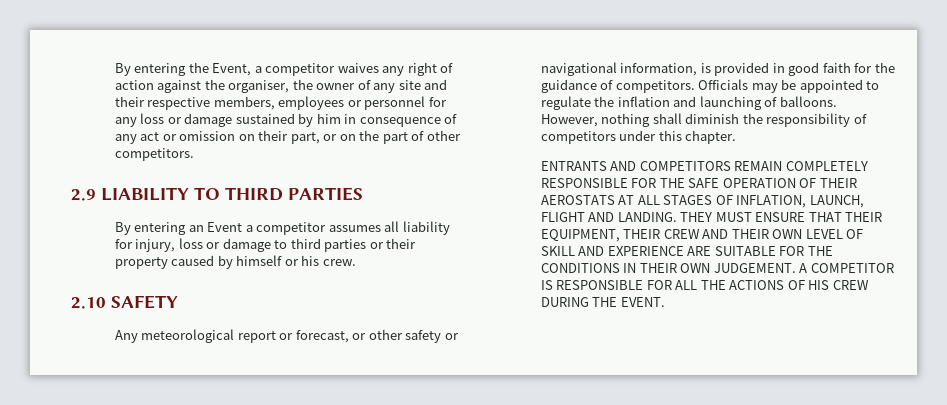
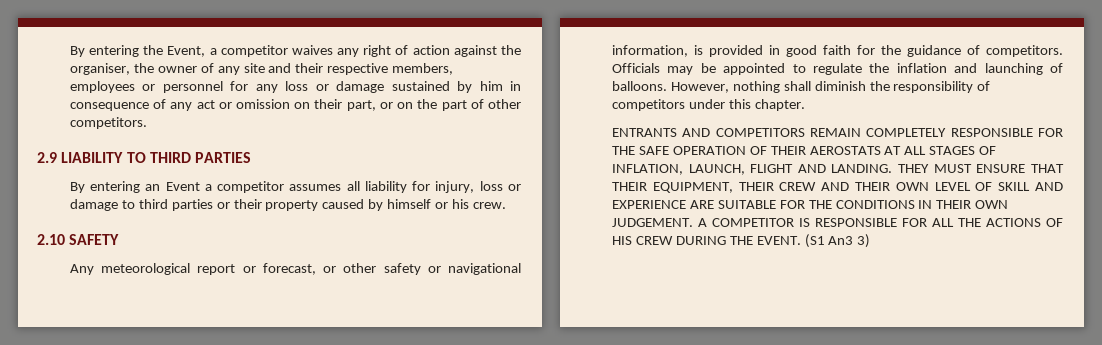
+ (S1 An3 3)

